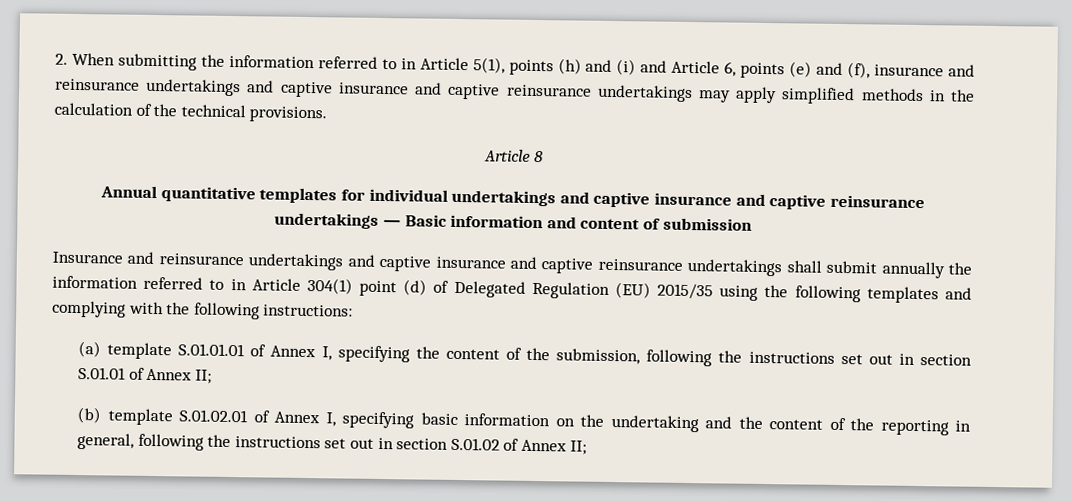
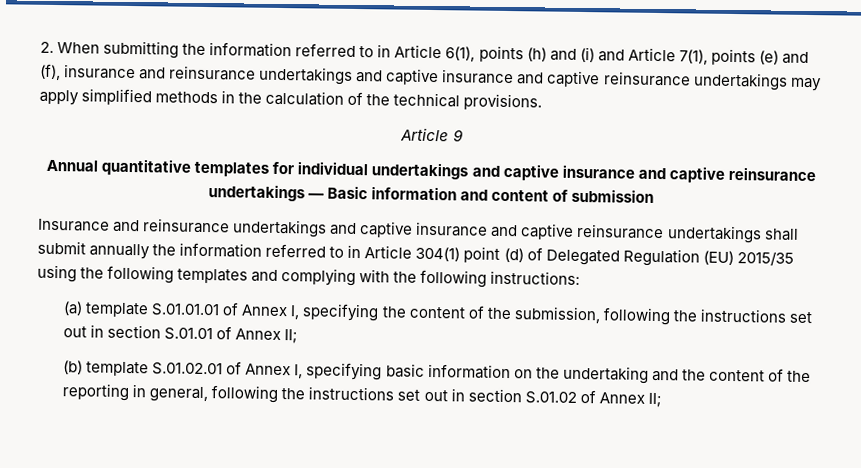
- 2. When submitting the information referred to in Article 5(1), points (h) and (i) and Article 6, points (e) and (f), insurance and reinsurance undertakings and captive insurance and captive reinsurance undertakings may apply simplified methods in the calculation of the technical provisions.
+ 2. When submitting the information referred to in Article 6(1), points (h) and (i) and Article 7(1), points (e) and (f), insurance and reinsurance undertakings and captive insurance and captive reinsurance undertakings may apply simplified methods in the calculation of the technical provisions.
- Article 8
+ Article 9

